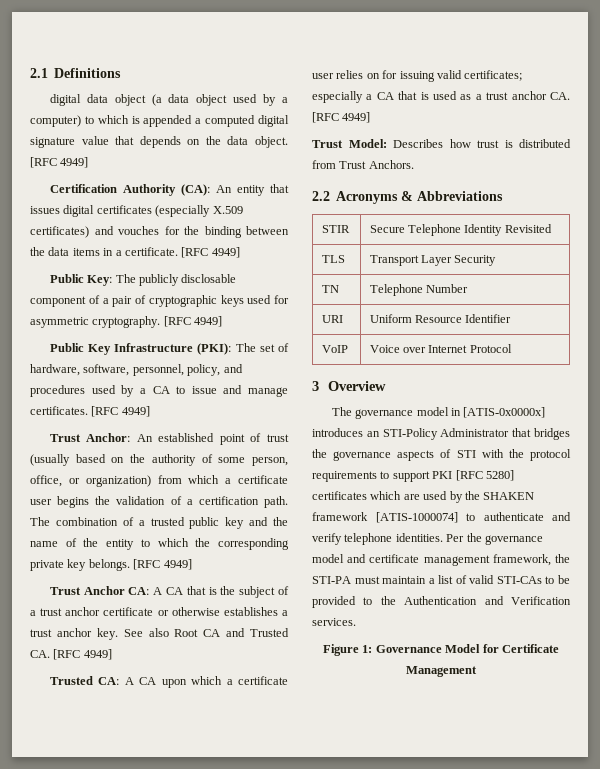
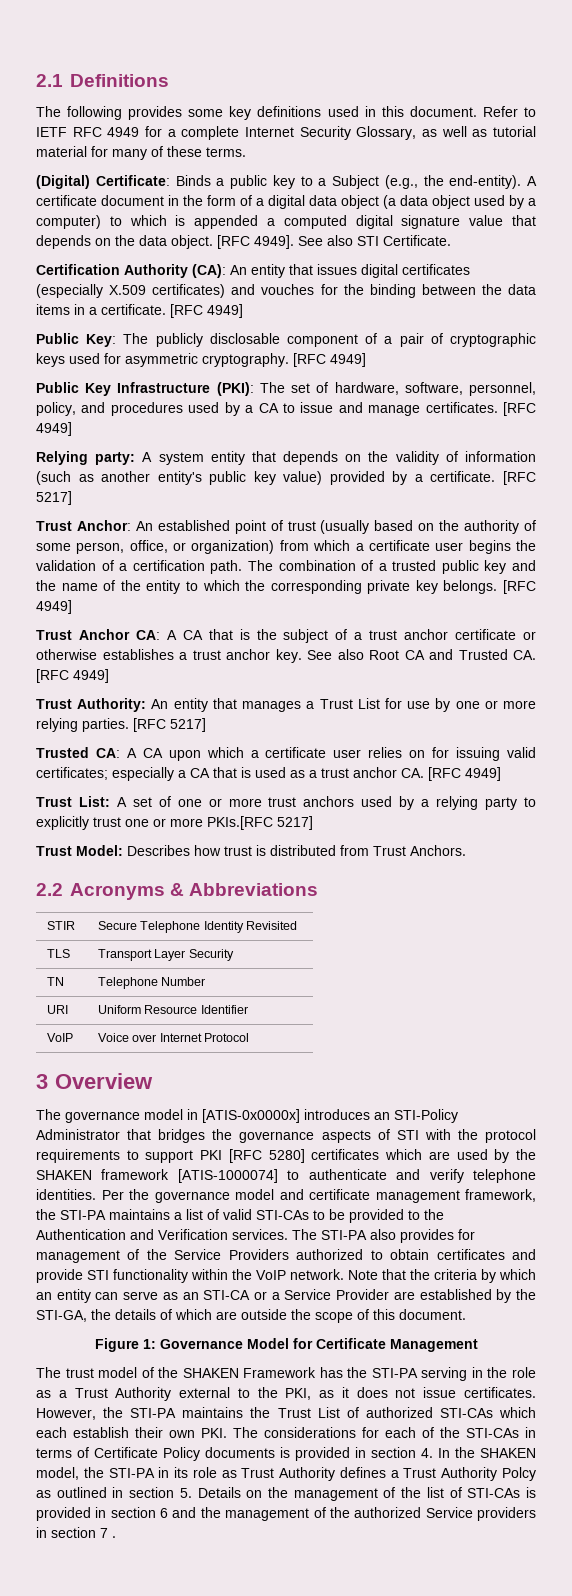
- digital data object (a data object used by a computer) to which is appended a computed digital signature value that depends on the data object. [RFC 4949]
+ The following provides some key definitions used in this document. Refer to IETF RFC 4949 for a complete Internet Security Glossary, as well as tutorial material for many of these terms.
+ (Digital) Certificate: Binds a public key to a Subject (e.g., the end-entity). A certificate document in the form of a digital data object (a data object used by a computer) to which is appended a computed digital signature value that depends on the data object. [RFC 4949]. See also STI Certificate.
+ Relying party: A system entity that depends on the validity of information (such as another entity's public key value) provided by a certificate. [RFC 5217]
+ Trust Authority: An entity that manages a Trust List for use by one or more relying parties. [RFC 5217]
+ Trust List: A set of one or more trust anchors used by a relying party to explicitly trust one or more PKIs.[RFC 5217]
- Per the governance model and certificate management framework, the STI-PA must maintain a list of valid STI-CAs to be provided to the Authentication and Verification services.
+ Per the governance model and certificate management framework, the STI-PA maintains a list of valid STI-CAs to be provided to the Authentication and Verification services. The STI-PA also provides for management of the Service Providers authorized to obtain certificates and provide STI functionality within the VoIP network. Note that the criteria by which an entity can serve as an STI-CA or a Service Provider are established by the STI-GA, the details of which are outside the scope of this document.
+ The trust model of the SHAKEN Framework has the STI-PA serving in the role as a Trust Authority external to the PKI, as it does not issue certificates. However, the STI-PA maintains the Trust List of authorized STI-CAs which each establish their own PKI. The considerations for each of the STI-CAs in terms of Certificate Policy documents is provided in section 4. In the SHAKEN model, the STI-PA in its role as Trust Authority defines a Trust Authority Polcy as outlined in section 5. Details on the management of the list of STI-CAs is provided in section 6 and the management of the authorized Service providers in section 7 .

